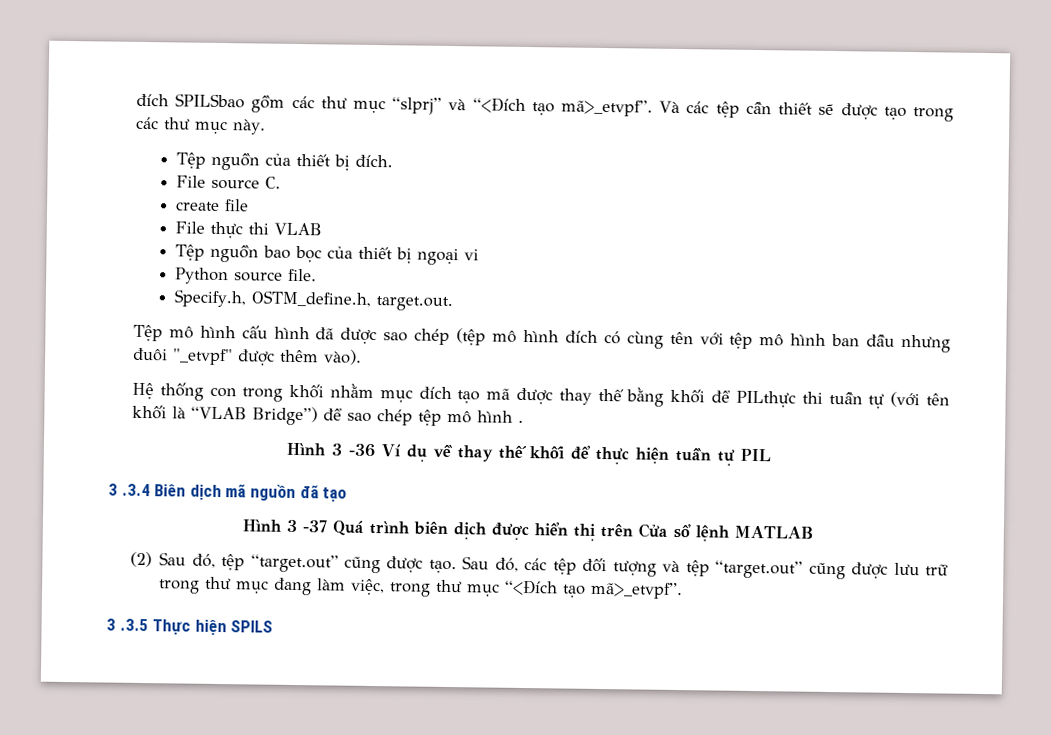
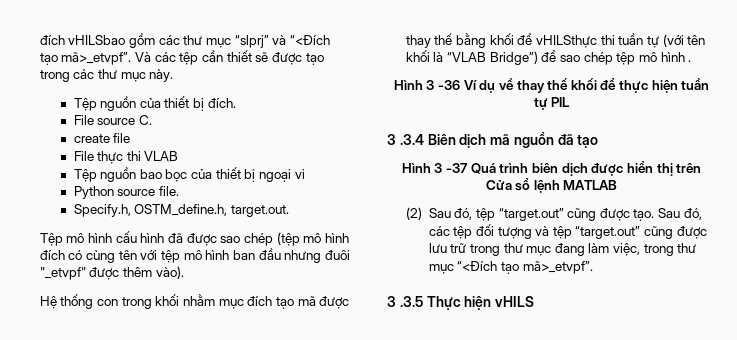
- đích SPILSbao gồm các thư mục “slprj” và “<Đích tạo mã>_etvpf”.
+ đích vHILSbao gồm các thư mục “slprj” và “<Đích tạo mã>_etvpf”.
- Hệ thống con trong khối nhằm mục đích tạo mã được thay thế bằng khối để PILthực thi tuần tự (với tên khối là “VLAB Bridge”) để sao chép tệp mô hình .
+ Hệ thống con trong khối nhằm mục đích tạo mã được thay thế bằng khối để vHILSthực thi tuần tự (với tên khối là “VLAB Bridge”) để sao chép tệp mô hình .
- 3 .3.5 Thực hiện SPILS
+ 3 .3.5 Thực hiện vHILS

